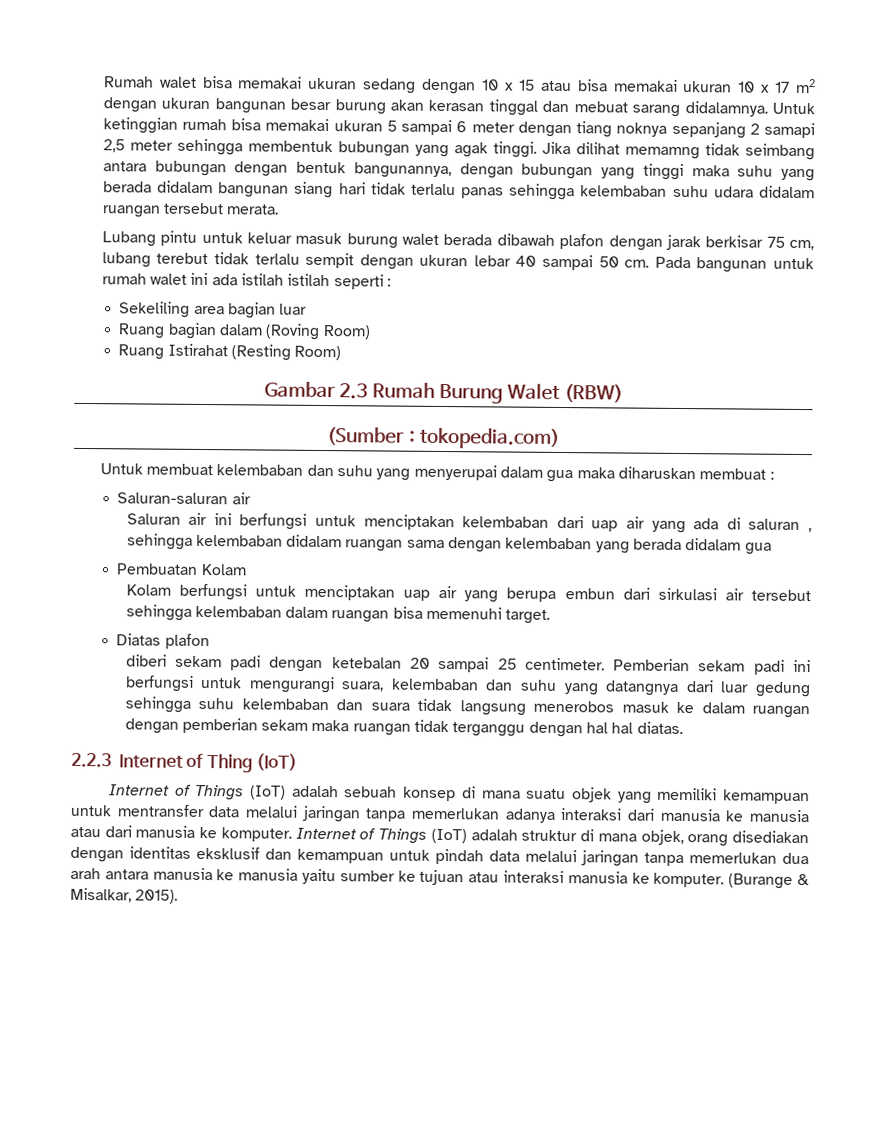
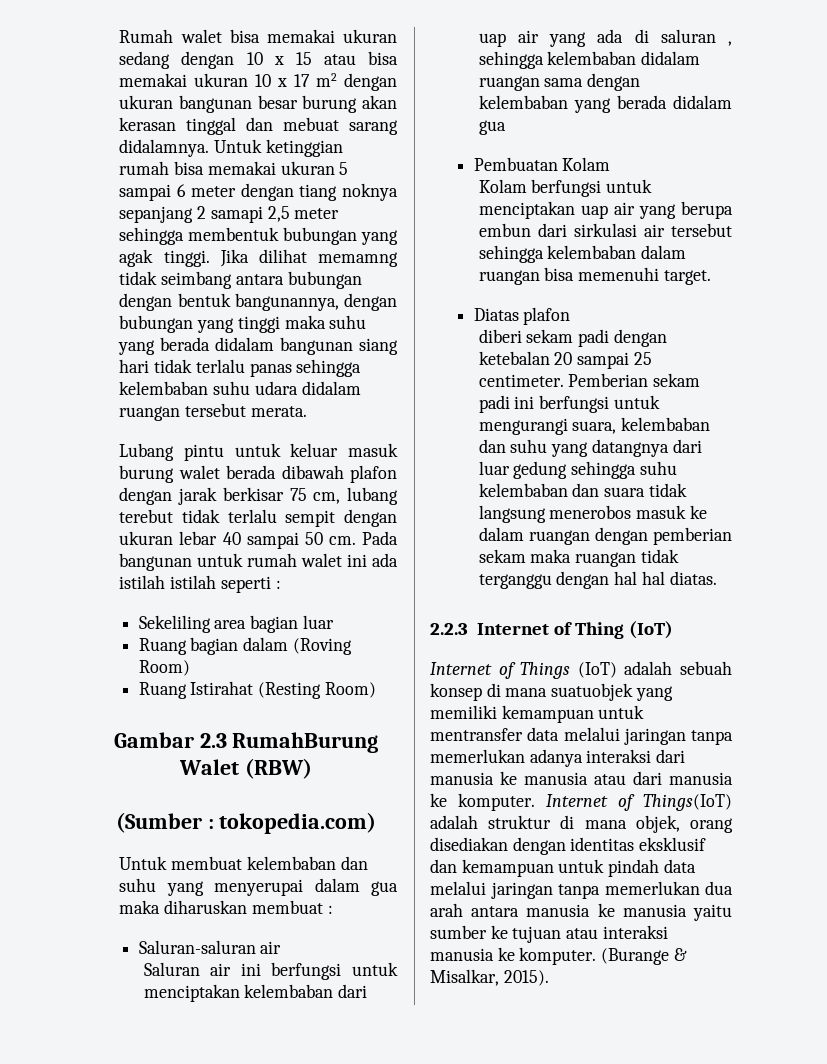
- Gambar 2.3 Rumah Burung Walet (RBW)
+ Gambar 2.3 RumahBurung Walet (RBW)
- Internet of Things (IoT) adalah sebuah konsep di mana suatu objek yang memiliki kemampuan untuk mentransfer data melalui jaringan tanpa memerlukan adanya interaksi dari manusia ke manusia atau dari manusia ke komputer.
+ Internet of Things (IoT) adalah sebuah konsep di mana suatuobjek yang memiliki kemampuan untuk mentransfer data melalui jaringan tanpa memerlukan adanya interaksi dari manusia ke manusia atau dari manusia ke komputer.
- Internet of Things (IoT) adalah struktur di mana objek, orang disediakan dengan identitas eksklusif dan kemampuan untuk pindah data melalui jaringan tanpa memerlukan dua arah antara manusia ke manusia yaitu sumber ke tujuan atau interaksi manusia ke komputer.
+ Internet of Things(IoT) adalah struktur di mana objek, orang disediakan dengan identitas eksklusif dan kemampuan untuk pindah data melalui jaringan tanpa memerlukan dua arah antara manusia ke manusia yaitu sumber ke tujuan atau interaksi manusia ke komputer.

